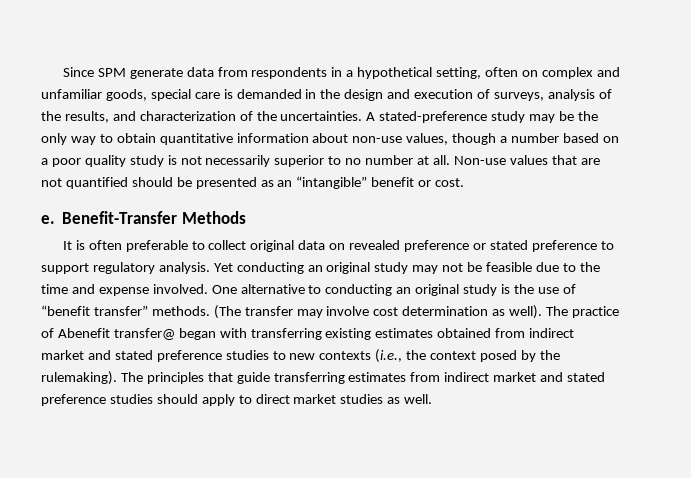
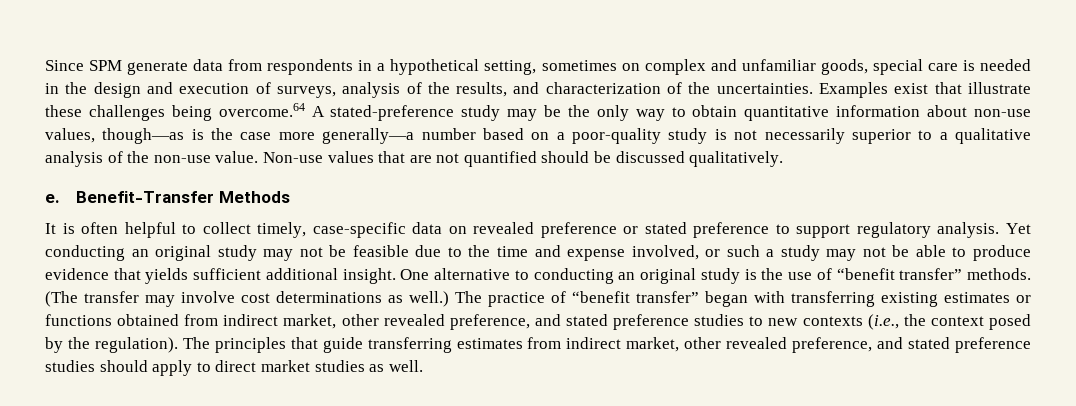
- Since SPM generate data from respondents in a hypothetical setting, often on complex and unfamiliar goods, special care is demanded in the design and execution of surveys, analysis of the results, and characterization of the uncertainties.
+ Since SPM generate data from respondents in a hypothetical setting, sometimes on complex and unfamiliar goods, special care is needed in the design and execution of surveys, analysis of the results, and characterization of the uncertainties.
- A stated-preference study may be the only way to obtain quantitative information about non-use values, though a number based on a poor quality study is not necessarily superior to no number at all.
+ Examples exist that illustrate these challenges being overcome.64 A stated-preference study may be the only way to obtain quantitative information about non-use values, though—as is the case more generally—a number based on a poor-quality study is not necessarily superior to a qualitative analysis of the non-use value.
- Non-use values that are not quantified should be presented as an “intangible” benefit or cost.
+ Non-use values that are not quantified should be discussed qualitatively.
- It is often preferable to collect original data on revealed preference or stated preference to support regulatory analysis.
+ It is often helpful to collect timely, case-specific data on revealed preference or stated preference to support regulatory analysis.
- Yet conducting an original study may not be feasible due to the time and expense involved.
+ Yet conducting an original study may not be feasible due to the time and expense involved, or such a study may not be able to produce evidence that yields sufficient additional insight.
- (The transfer may involve cost determination as well).
+ (The transfer may involve cost determinations as well.)
- The practice of Abenefit transfer@ began with transferring existing estimates obtained from indirect market and stated preference studies to new contexts (i.e., the context posed by the rulemaking).
+ The practice of “benefit transfer” began with transferring existing estimates or functions obtained from indirect market, other revealed preference, and stated preference studies to new contexts (i.e., the context posed by the regulation).
- The principles that guide transferring estimates from indirect market and stated preference studies should apply to direct market studies as well.
+ The principles that guide transferring estimates from indirect market, other revealed preference, and stated preference studies should apply to direct market studies as well.

